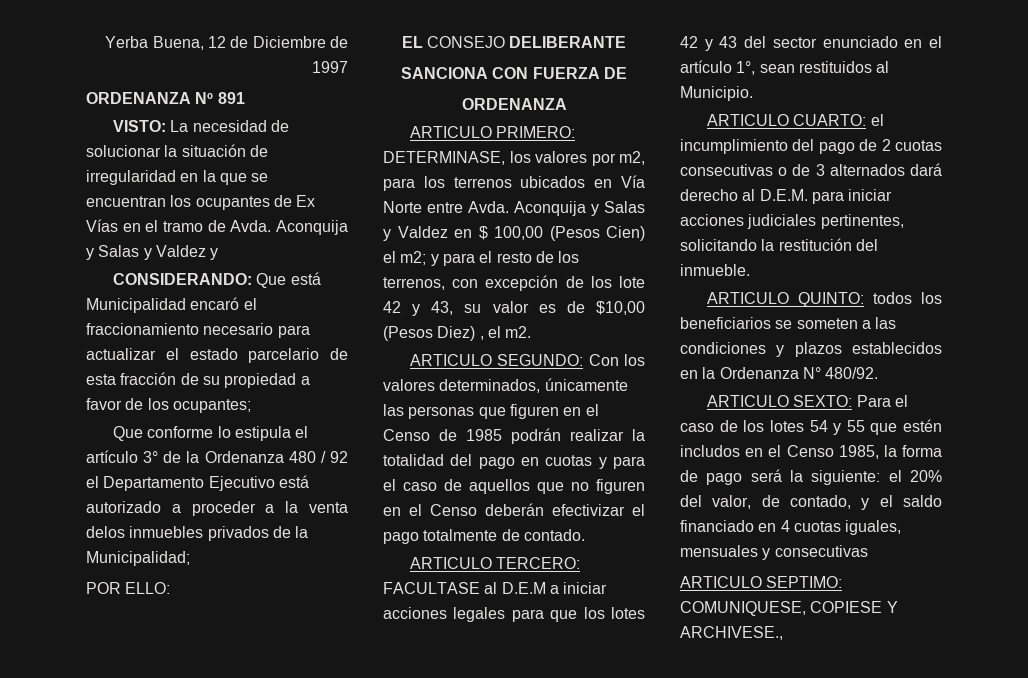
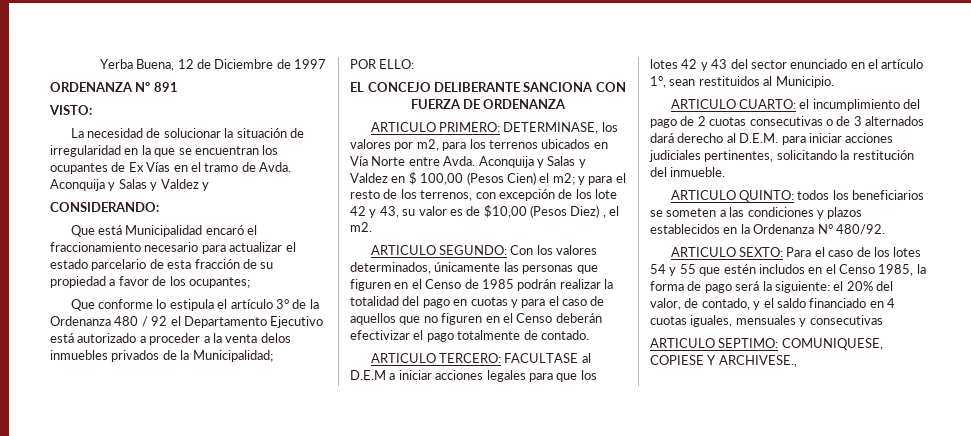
- VISTO: La necesidad de solucionar la situación de irregularidad en la que se encuentran los ocupantes de Ex Vías en el tramo de Avda.
+ VISTO:
+ La necesidad de solucionar la situación de irregularidad en la que se encuentran los ocupantes de Ex Vías en el tramo de Avda.
- CONSIDERANDO: Que está Municipalidad encaró el fraccionamiento necesario para actualizar el estado parcelario de esta fracción de su propiedad a favor de los ocupantes;
+ CONSIDERANDO:
+ Que está Municipalidad encaró el fraccionamiento necesario para actualizar el estado parcelario de esta fracción de su propiedad a favor de los ocupantes;
- EL CONSEJO DELIBERANTE
- SANCIONA CON FUERZA DE
- ORDENANZA
+ EL CONCEJO DELIBERANTE SANCIONA CON FUERZA DE ORDENANZA

